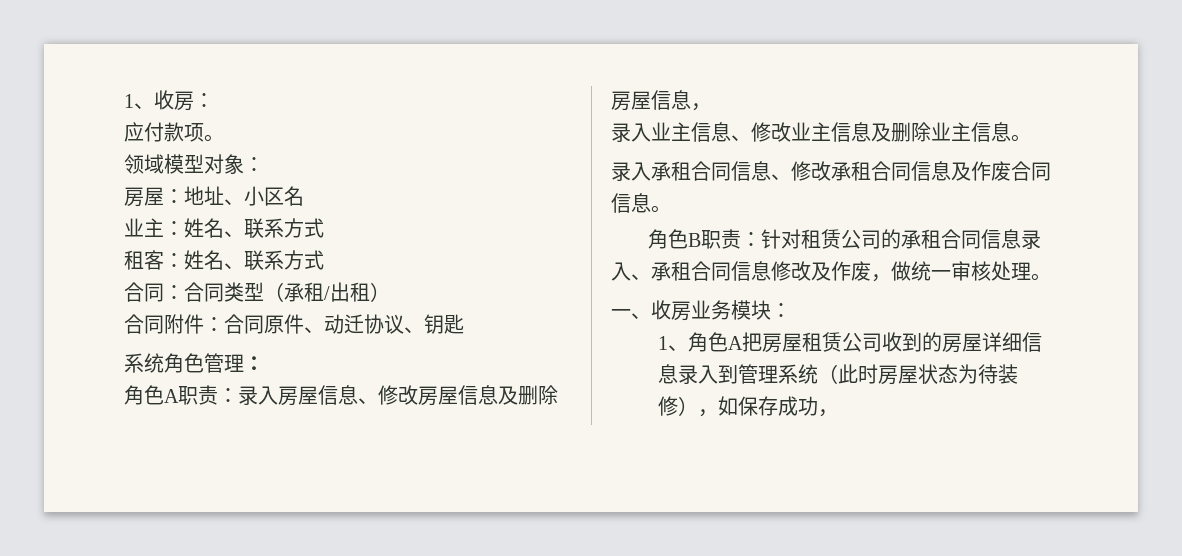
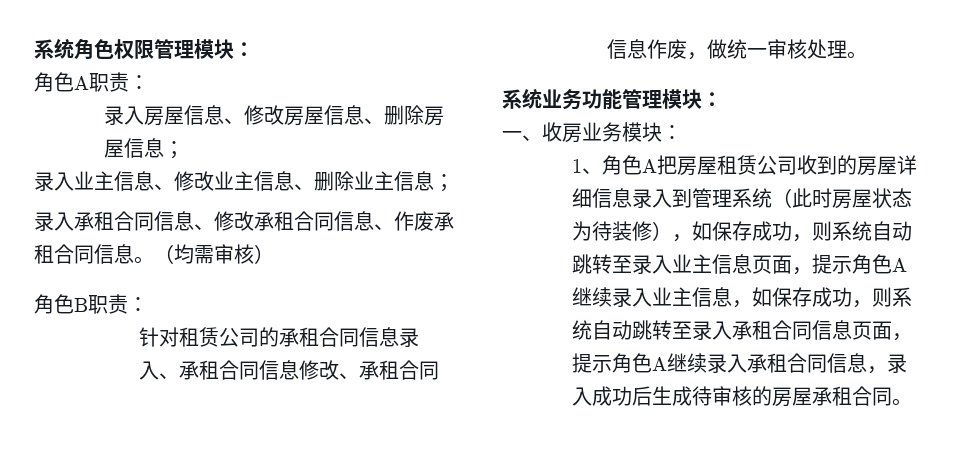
- 1、收房：
- 应付款项。
- 领域模型对象：
- 房屋：地址、小区名
- 业主：姓名、联系方式
- 租客：姓名、联系方式
- 合同：合同类型（承租/出租）
- 合同附件：合同原件、动迁协议、钥匙
- 系统角色管理：
+ 系统角色权限管理模块：
- 角色A职责：录入房屋信息、修改房屋信息及删除房屋信息，
+ 角色A职责：
+ 录入房屋信息、修改房屋信息、删除房屋信息；
- 录入业主信息、修改业主信息及删除业主信息。
+ 录入业主信息、修改业主信息、删除业主信息；
- 录入承租合同信息、修改承租合同信息及作废合同信息。
+ 录入承租合同信息、修改承租合同信息、作废承租合同信息。（均需审核）
- 角色B职责：针对租赁公司的承租合同信息录入、承租合同信息修改及作废，做统一审核处理。
+ 角色B职责：
+ 针对租赁公司的承租合同信息录入、承租合同信息修改、承租合同信息作废，做统一审核处理。
+ 系统业务功能管理模块：
- 1、角色A把房屋租赁公司收到的房屋详细信息录入到管理系统（此时房屋状态为待装修），如保存成功，
+ 1、角色A把房屋租赁公司收到的房屋详细信息录入到管理系统（此时房屋状态为待装修），如保存成功，则系统自动跳转至录入业主信息页面，提示角色A继续录入业主信息，如保存成功，则系统自动跳转至录入承租合同信息页面，提示角色A继续录入承租合同信息，录入成功后生成待审核的房屋承租合同。

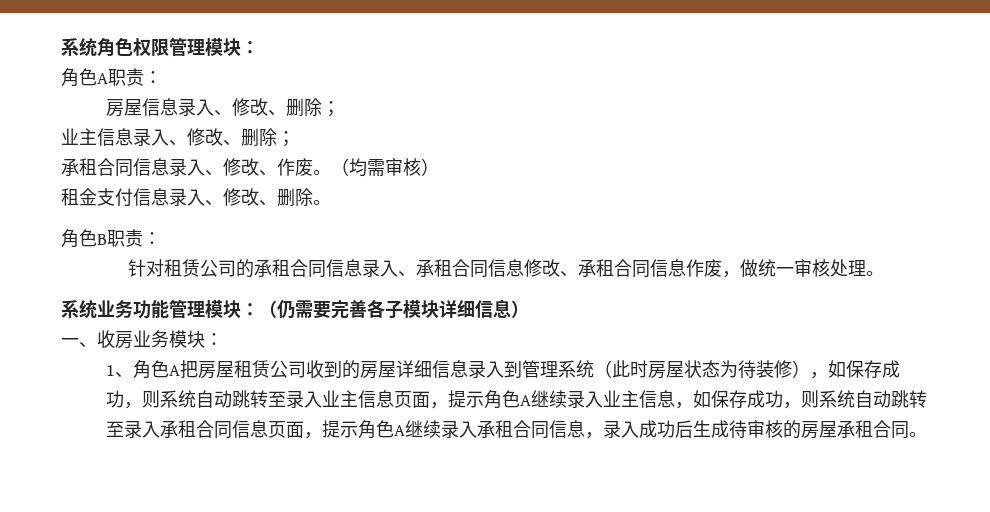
- 录入房屋信息、修改房屋信息、删除房屋信息；
- 录入业主信息、修改业主信息、删除业主信息；
- 录入承租合同信息、修改承租合同信息、作废承租合同信息。（均需审核）
+ 房屋信息录入、修改、删除；
+ 业主信息录入、修改、删除；
+ 承租合同信息录入、修改、作废。（均需审核）
+ 租金支付信息录入、修改、删除。
- 系统业务功能管理模块：
+ 系统业务功能管理模块：（仍需要完善各子模块详细信息）

